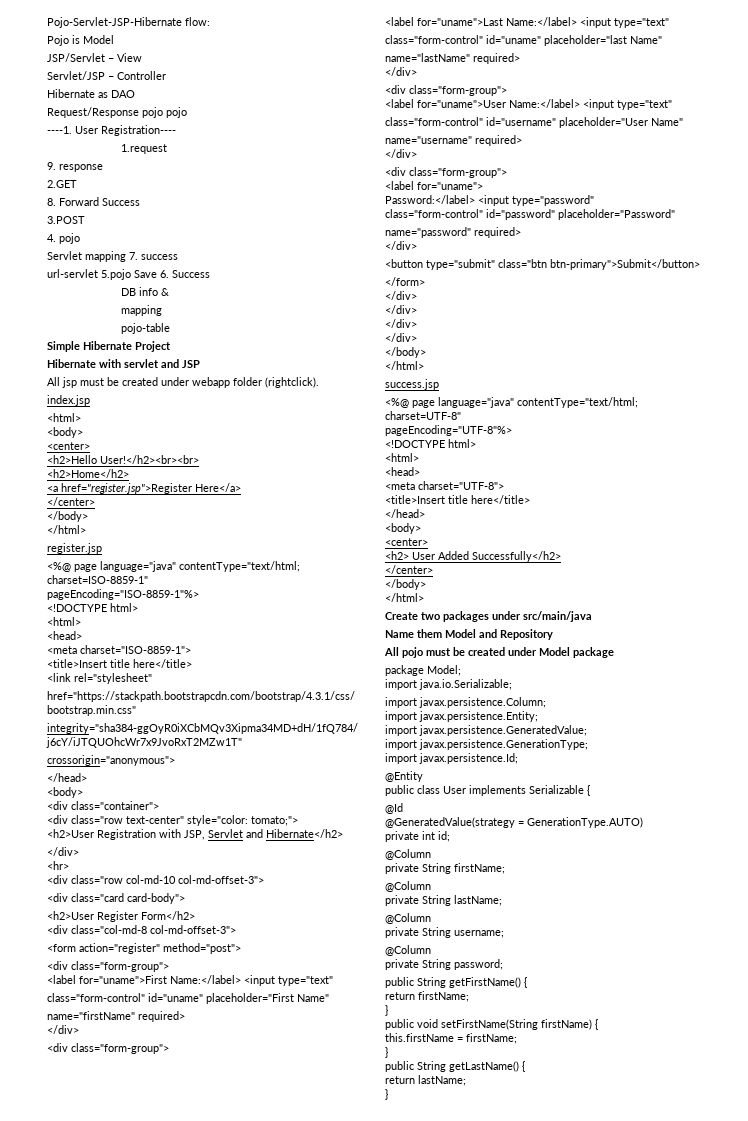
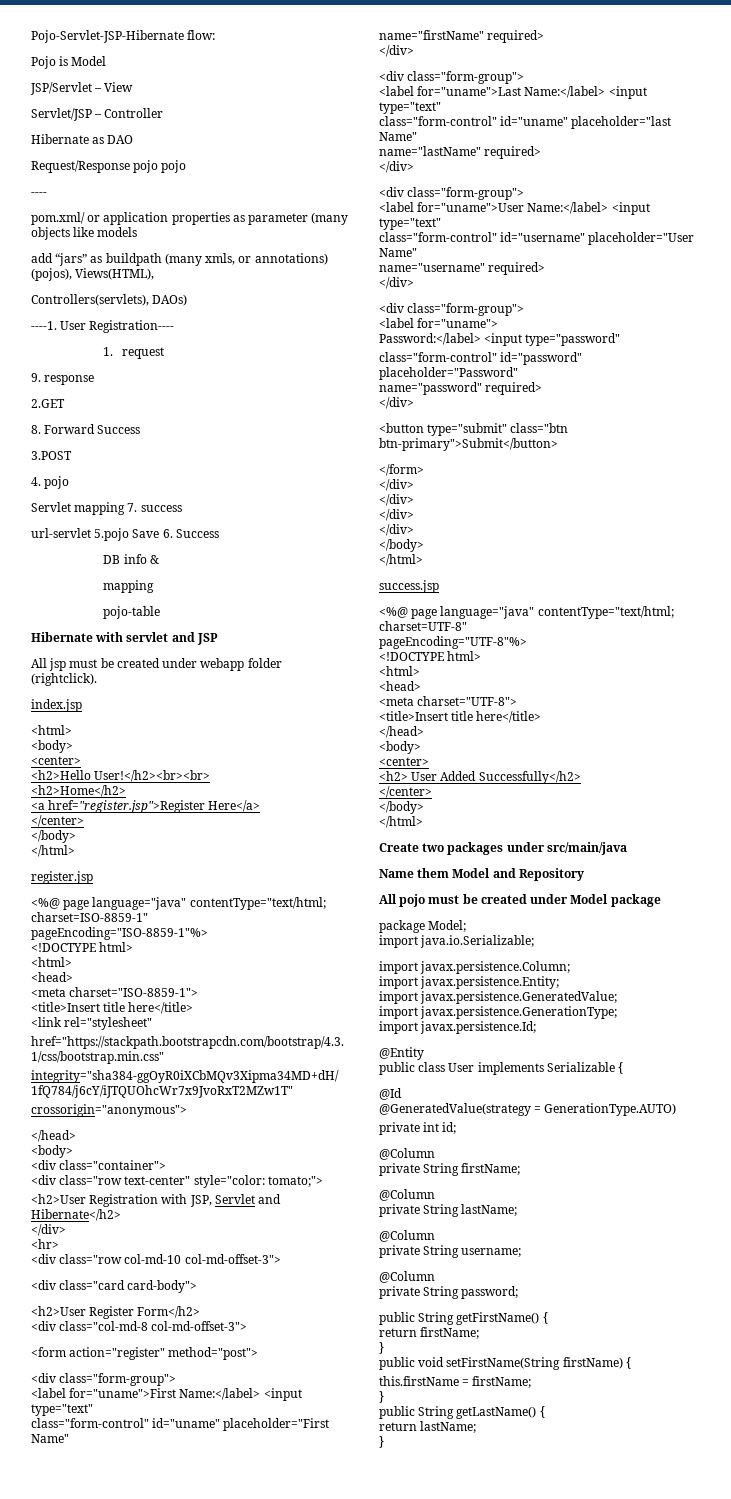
+ ----
+ pom.xml/ or application properties as parameter (many objects like models
+ add “jars” as buildpath (many xmls, or annotations) (pojos), Views(HTML),
+ Controllers(servlets), DAOs)
- 1.request
+ 1. request
- Simple Hibernate Project

